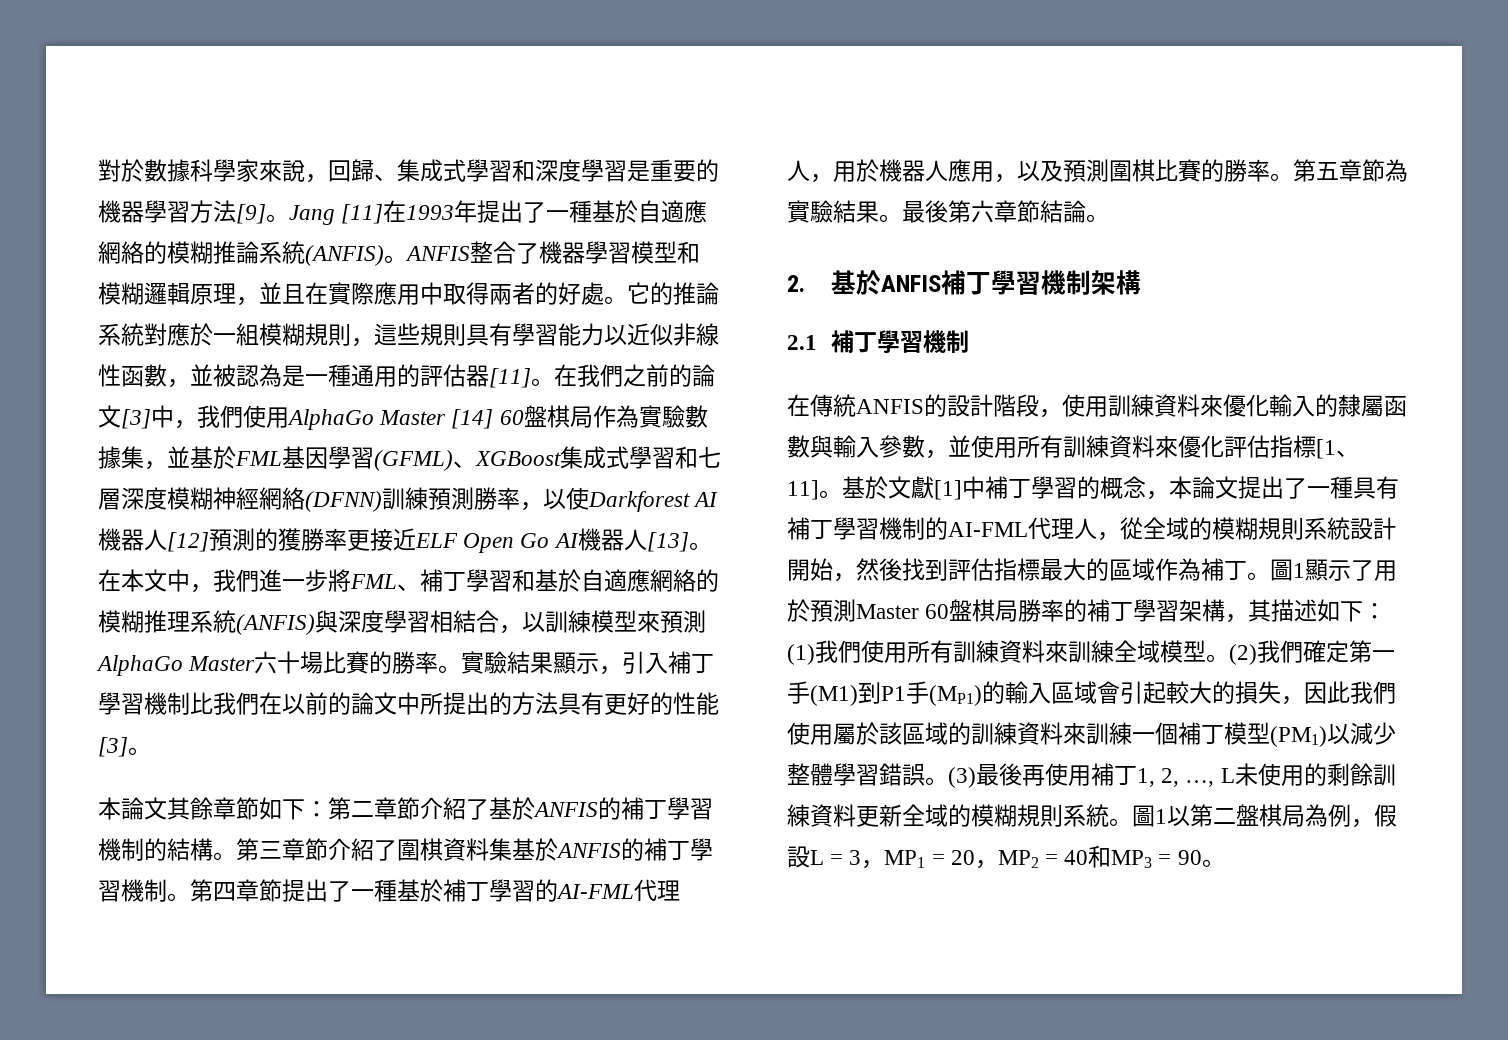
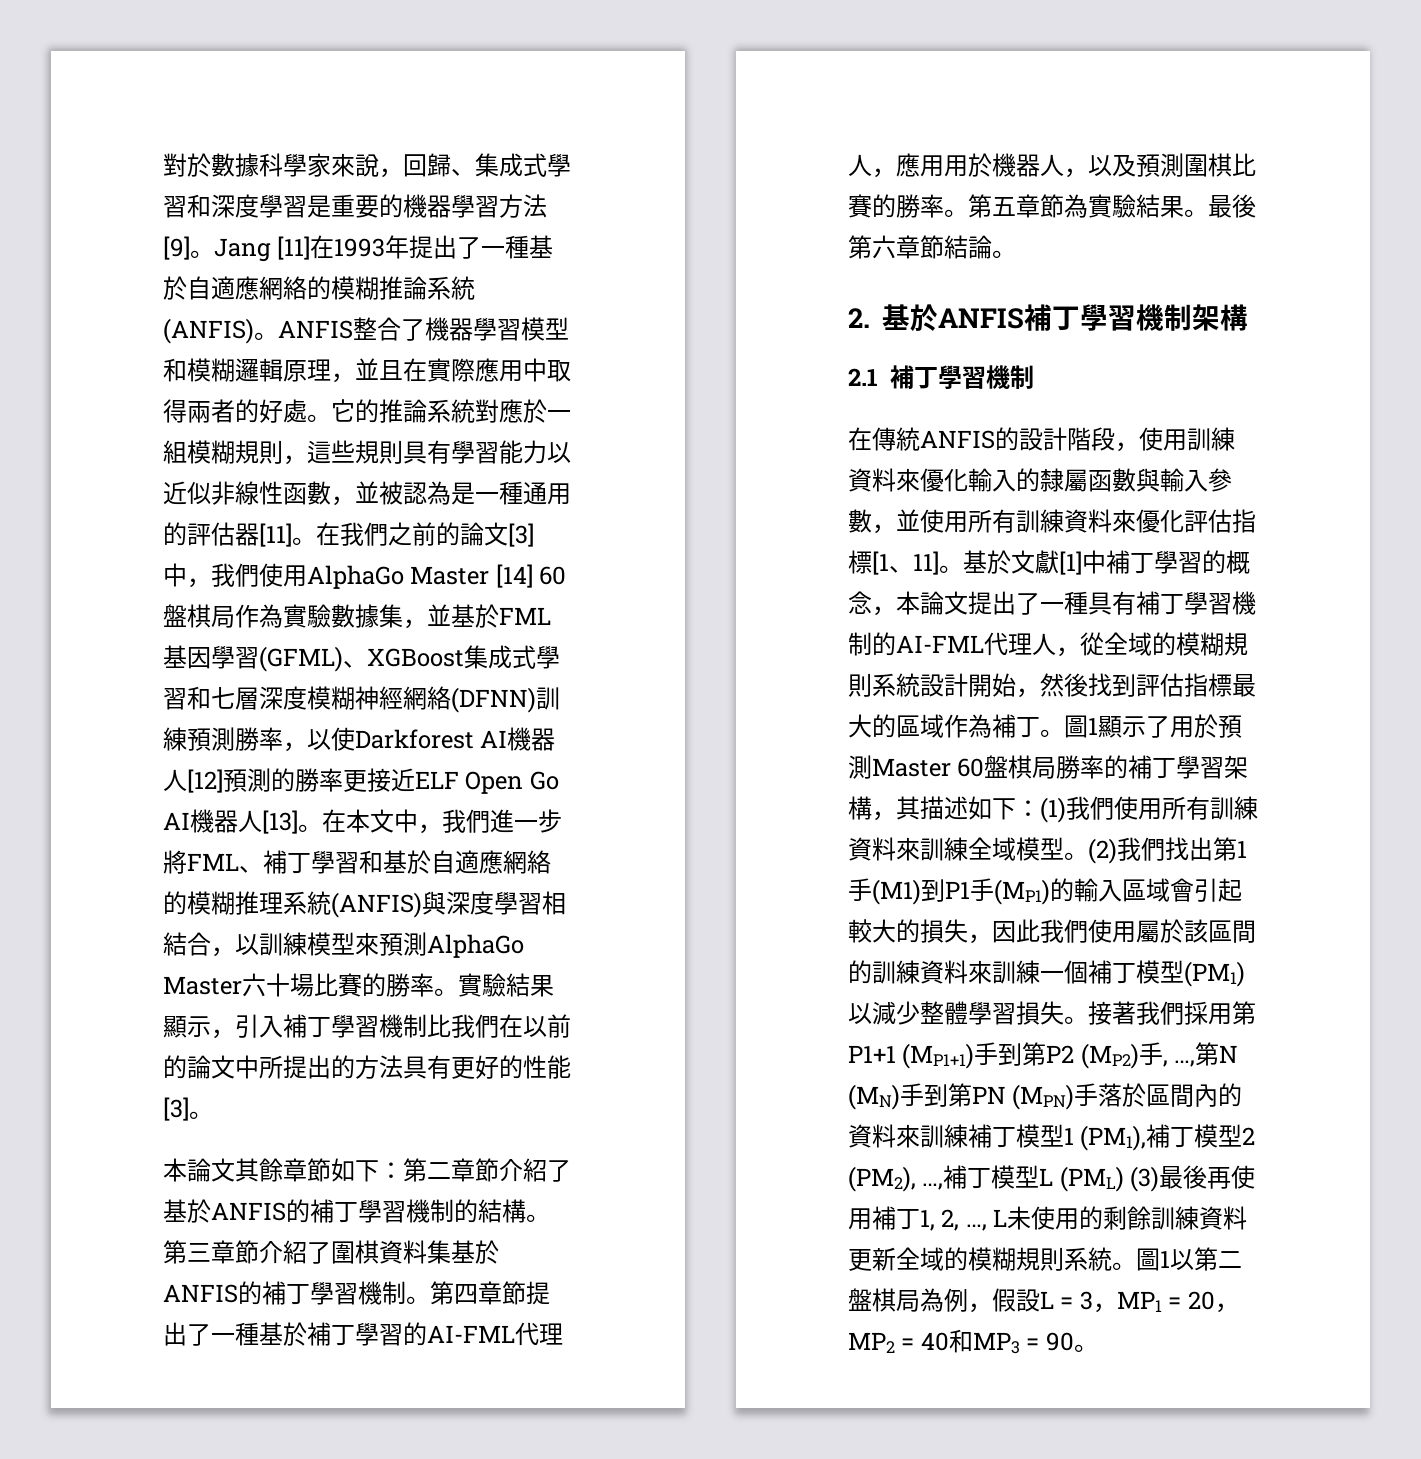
- 在我們之前的論文[3]中，我們使用AlphaGo Master [14] 60盤棋局作為實驗數據集，並基於FML基因學習(GFML)、XGBoost集成式學習和七層深度模糊神經網絡(DFNN)訓練預測勝率，以使Darkforest AI機器人[12]預測的獲勝率更接近ELF Open Go AI機器人[13]。
+ 在我們之前的論文[3]中，我們使用AlphaGo Master [14] 60盤棋局作為實驗數據集，並基於FML基因學習(GFML)、XGBoost集成式學習和七層深度模糊神經網絡(DFNN)訓練預測勝率，以使Darkforest AI機器人[12]預測的勝率更接近ELF Open Go AI機器人[13]。
- 第四章節提出了一種基於補丁學習的AI-FML代理人，用於機器人應用，以及預測圍棋比賽的勝率。
+ 第四章節提出了一種基於補丁學習的AI-FML代理人，應用用於機器人，以及預測圍棋比賽的勝率。
- (2)我們確定第一手(M1)到P1手(MP1)的輸入區域會引起較大的損失，因此我們使用屬於該區域的訓練資料來訓練一個補丁模型(PM1)以減少整體學習錯誤。(3)最後再使用補丁1, 2, …, L未使用的剩餘訓練資料更新全域的模糊規則系統。
+ (2)我們找出第1手(M1)到P1手(MP1)的輸入區域會引起較大的損失，因此我們使用屬於該區間的訓練資料來訓練一個補丁模型(PM1)以減少整體學習損失。接著我們採用第P1+1 (MP1+1)手到第P2 (MP2)手, …,第N (MN)手到第PN (MPN)手落於區間內的資料來訓練補丁模型1 (PM1),補丁模型2 (PM2), …,補丁模型L (PML) (3)最後再使用補丁1, 2, …, L未使用的剩餘訓練資料更新全域的模糊規則系統。

